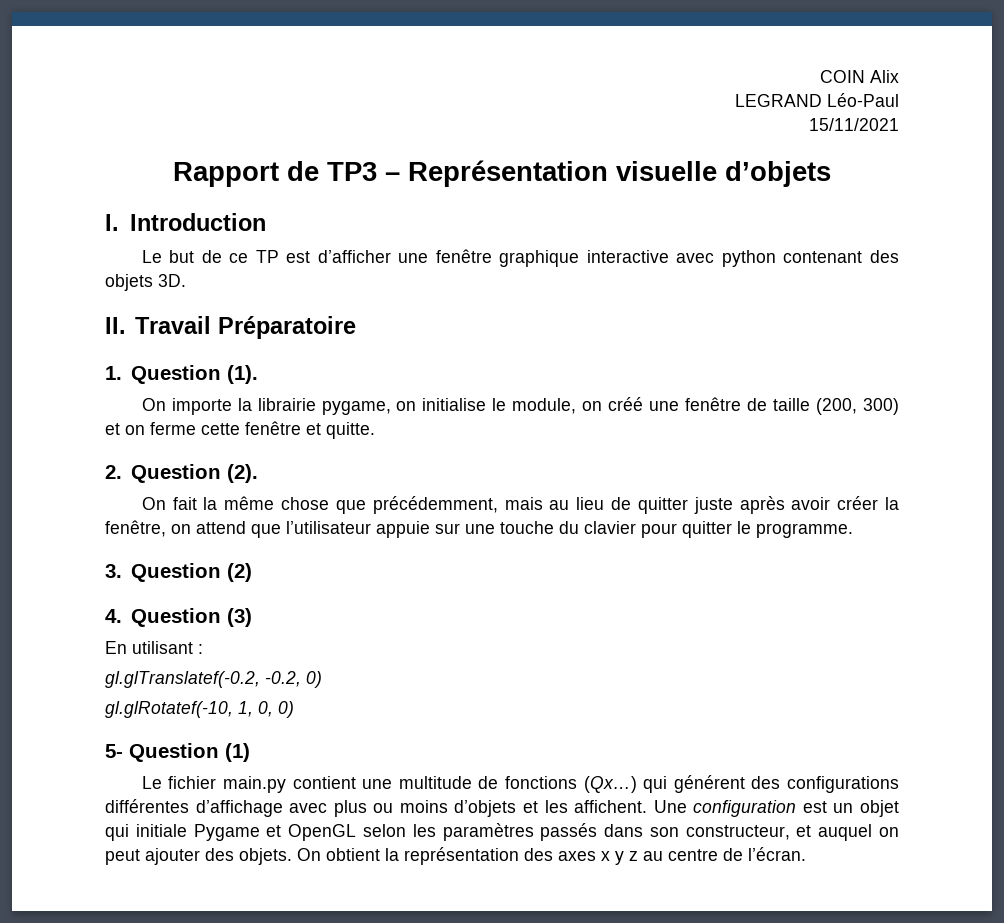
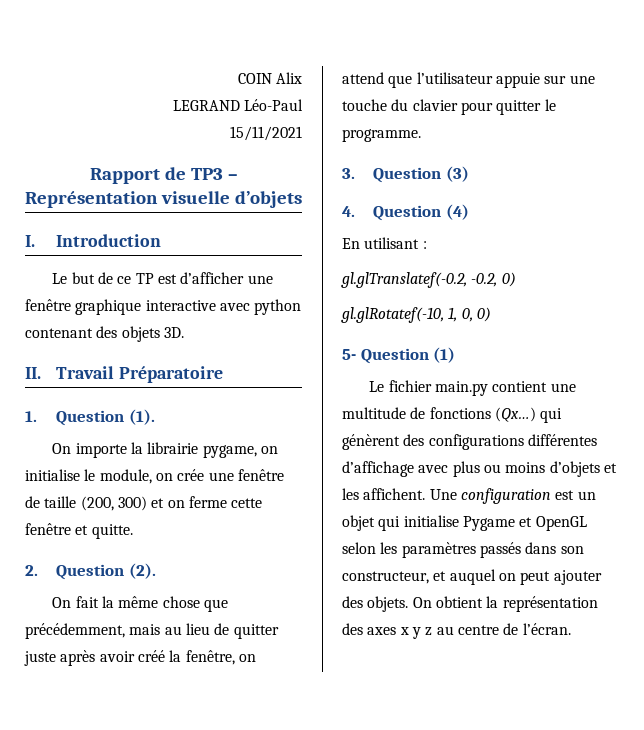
- On importe la librairie pygame, on initialise le module, on créé une fenêtre de taille (200, 300) et on ferme cette fenêtre et quitte.
+ On importe la librairie pygame, on initialise le module, on crée une fenêtre de taille (200, 300) et on ferme cette fenêtre et quitte.
- On fait la même chose que précédemment, mais au lieu de quitter juste après avoir créer la fenêtre, on attend que l’utilisateur appuie sur une touche du clavier pour quitter le programme.
+ On fait la même chose que précédemment, mais au lieu de quitter juste après avoir créé la fenêtre, on attend que l’utilisateur appuie sur une touche du clavier pour quitter le programme.
- 3. Question (2)
+ 3. Question (3)
- 4. Question (3)
+ 4. Question (4)
- Le fichier main.py contient une multitude de fonctions (Qx…) qui générent des configurations différentes d’affichage avec plus ou moins d’objets et les affichent.
+ Le fichier main.py contient une multitude de fonctions (Qx…) qui génèrent des configurations différentes d’affichage avec plus ou moins d’objets et les affichent.
- Une configuration est un objet qui initiale Pygame et OpenGL selon les paramètres passés dans son constructeur, et auquel on peut ajouter des objets.
+ Une configuration est un objet qui initialise Pygame et OpenGL selon les paramètres passés dans son constructeur, et auquel on peut ajouter des objets.

